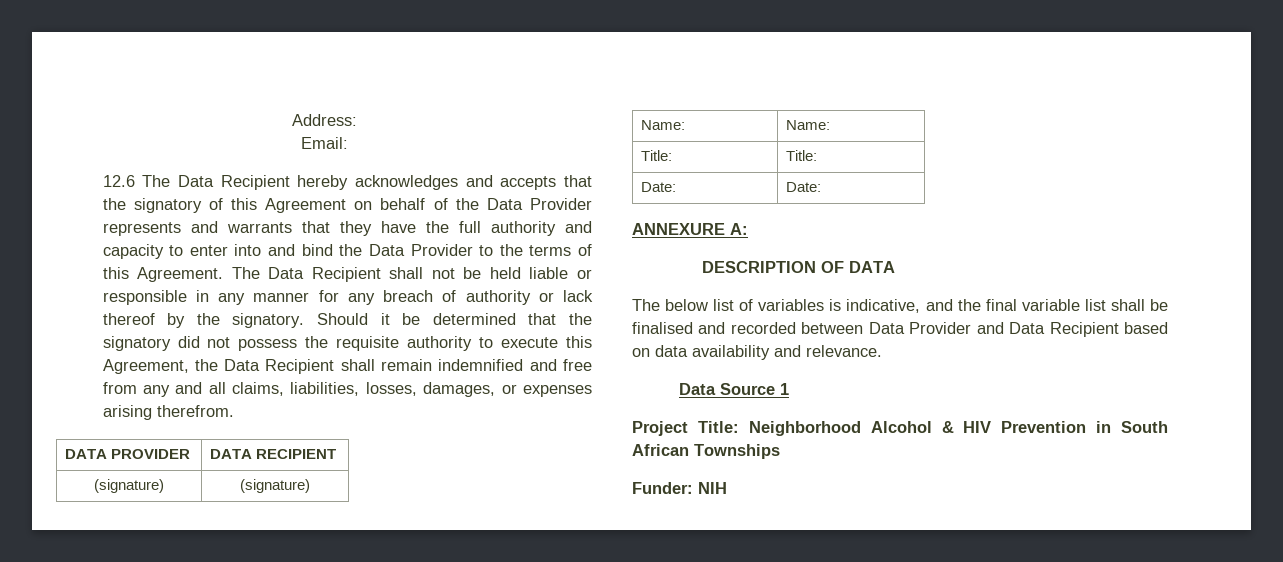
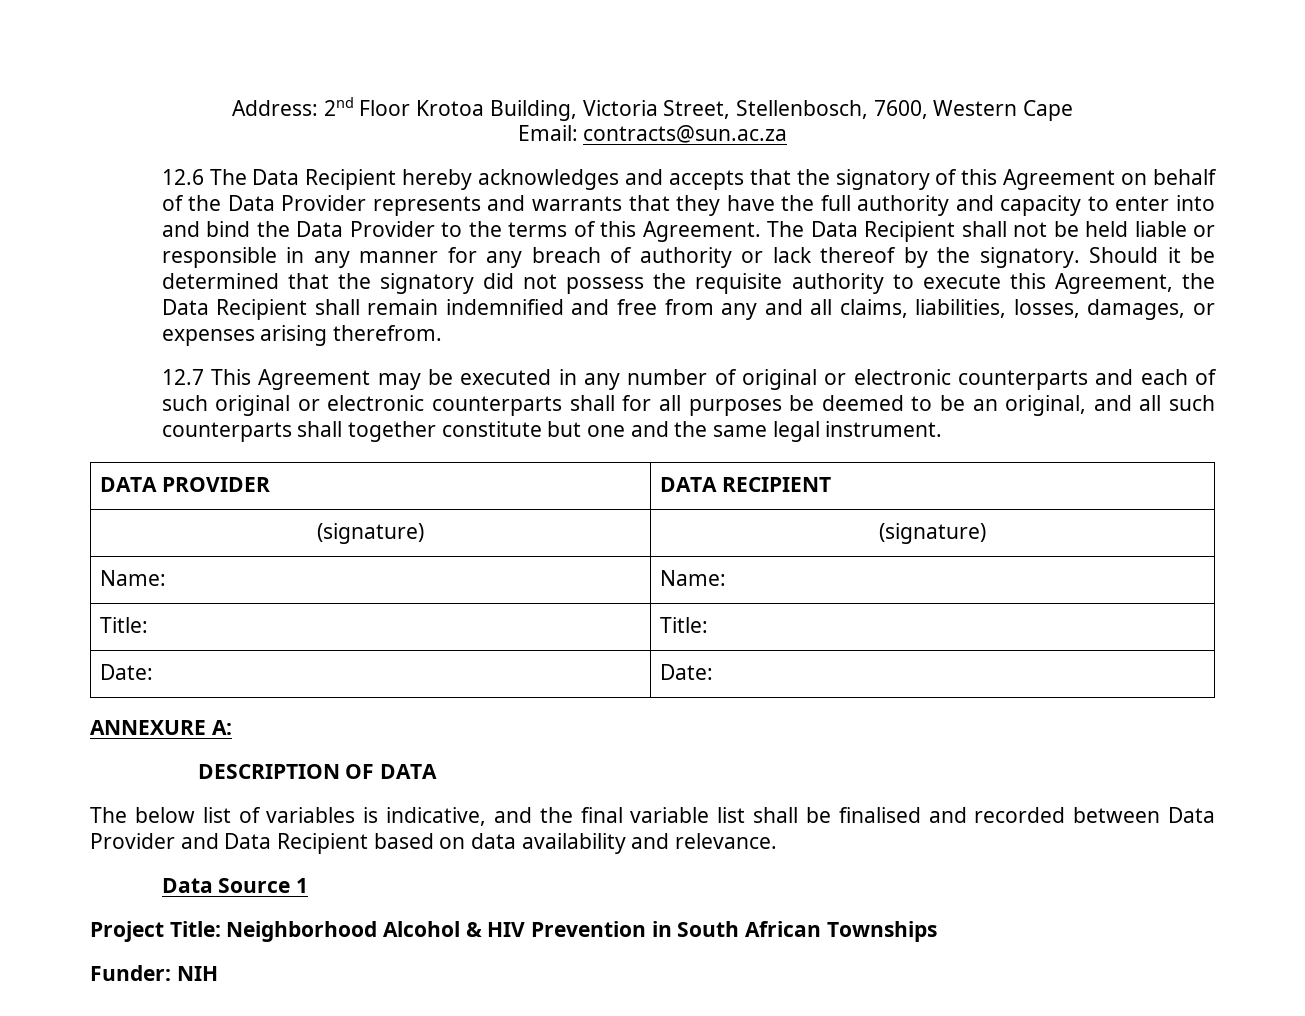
- Address:
+ Address: 2nd Floor Krotoa Building, Victoria Street, Stellenbosch, 7600, Western Cape
- Email:
+ Email: contracts@sun.ac.za
+ 12.7 This Agreement may be executed in any number of original or electronic counterparts and each of such original or electronic counterparts shall for all purposes be deemed to be an original, and all such counterparts shall together constitute but one and the same legal instrument.

